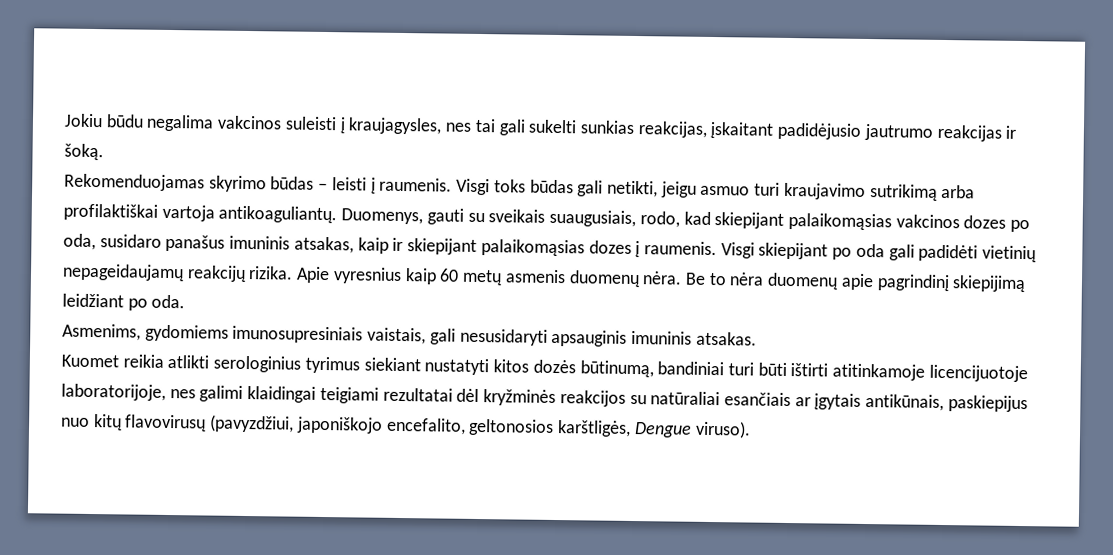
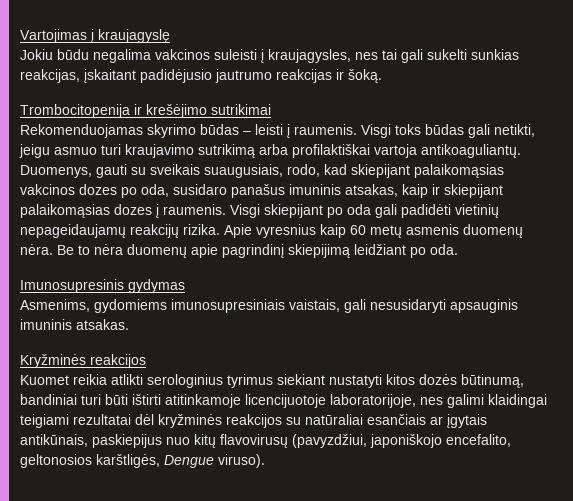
+ Vartojimas į kraujagyslę
+ Trombocitopenija ir krešėjimo sutrikimai
+ Imunosupresinis gydymas
+ Kryžminės reakcijos

